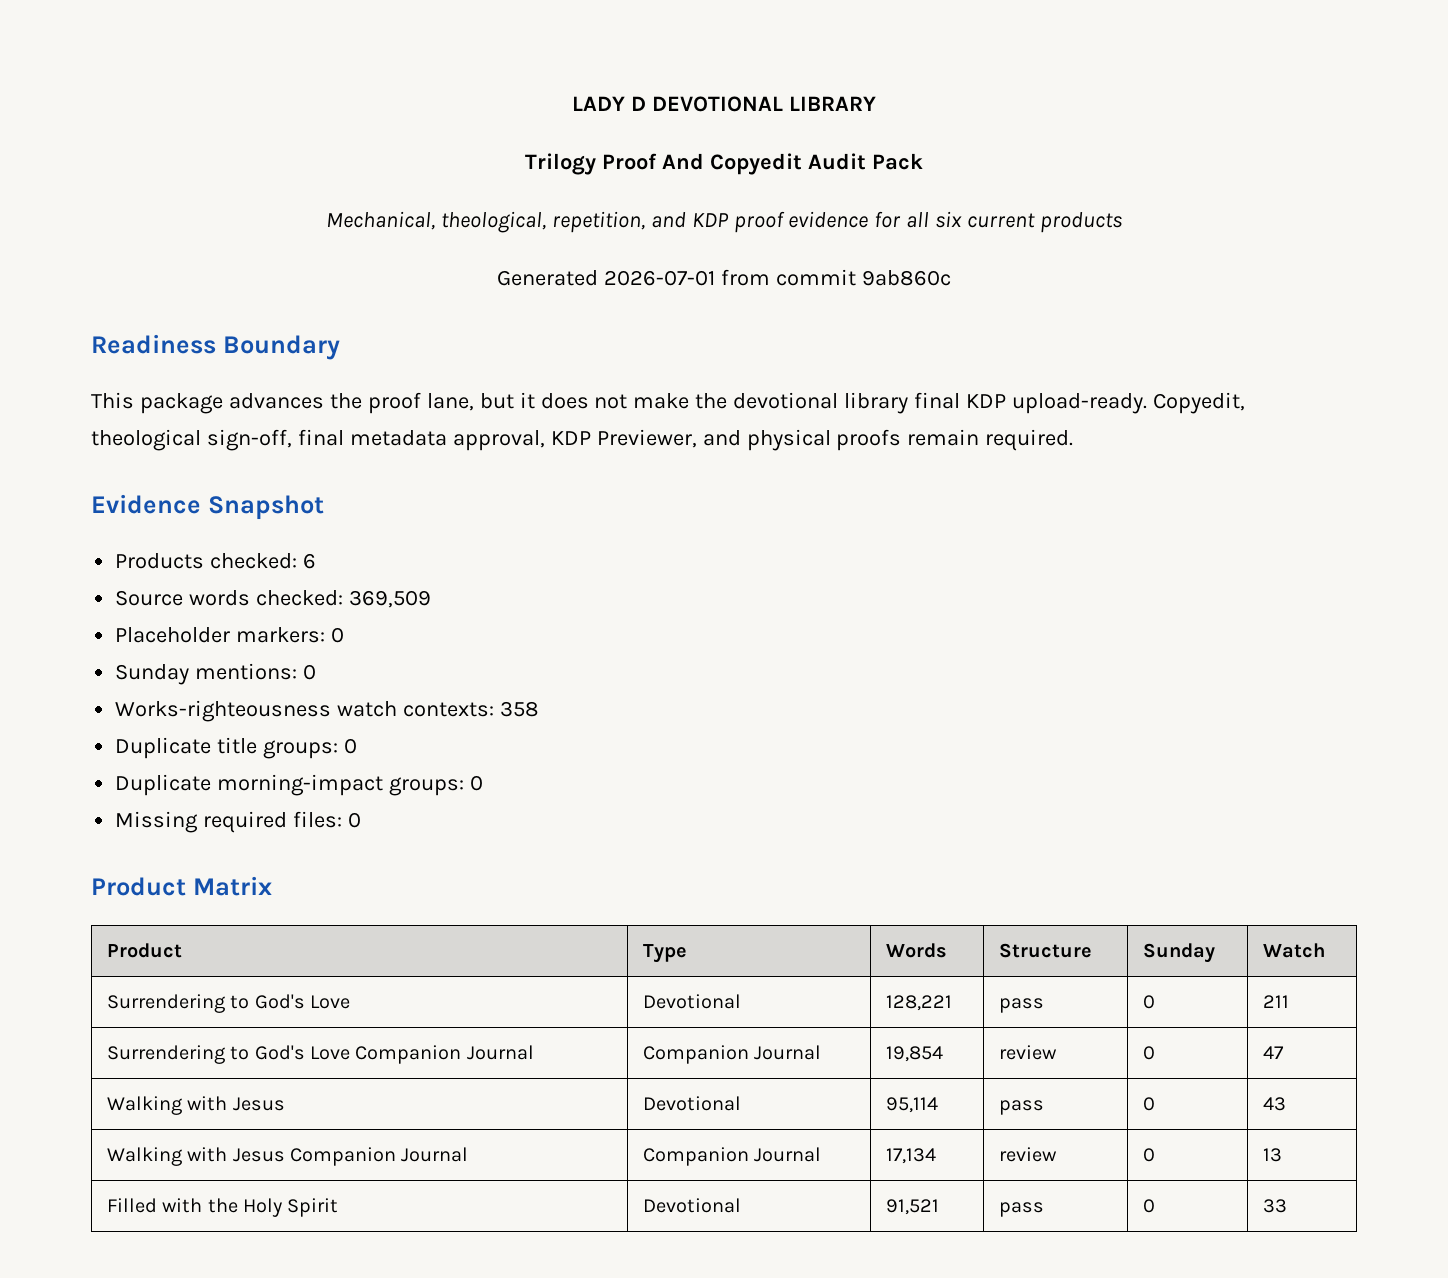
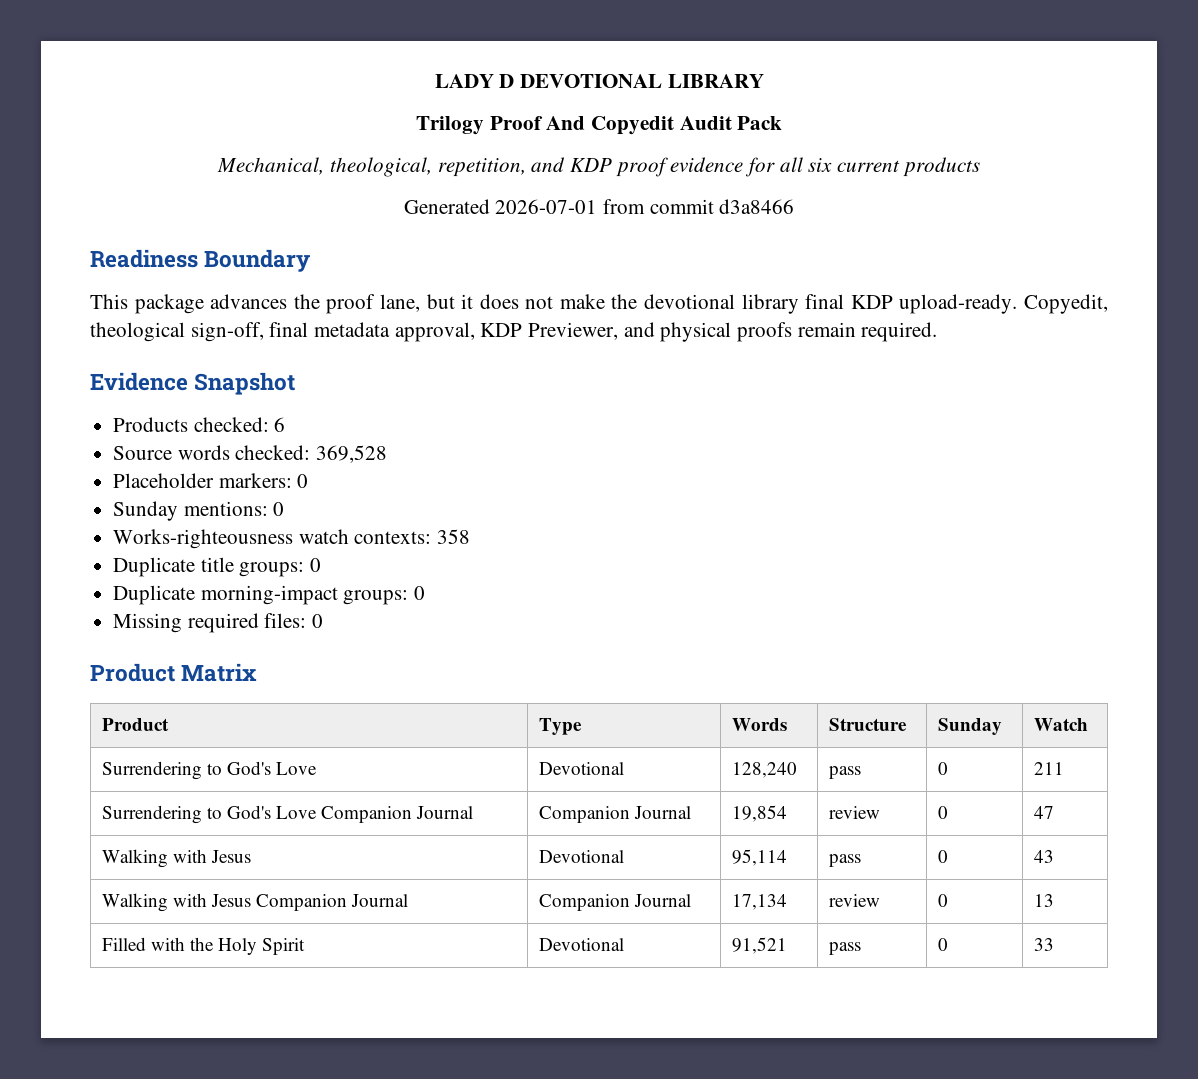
- Generated 2026-07-01 from commit 9ab860c
+ Generated 2026-07-01 from commit d3a8466
- Source words checked: 369,509
+ Source words checked: 369,528
- Surrendering to God's Love | Devotional | 128,221 | pass | 0 | 211
+ Surrendering to God's Love | Devotional | 128,240 | pass | 0 | 211

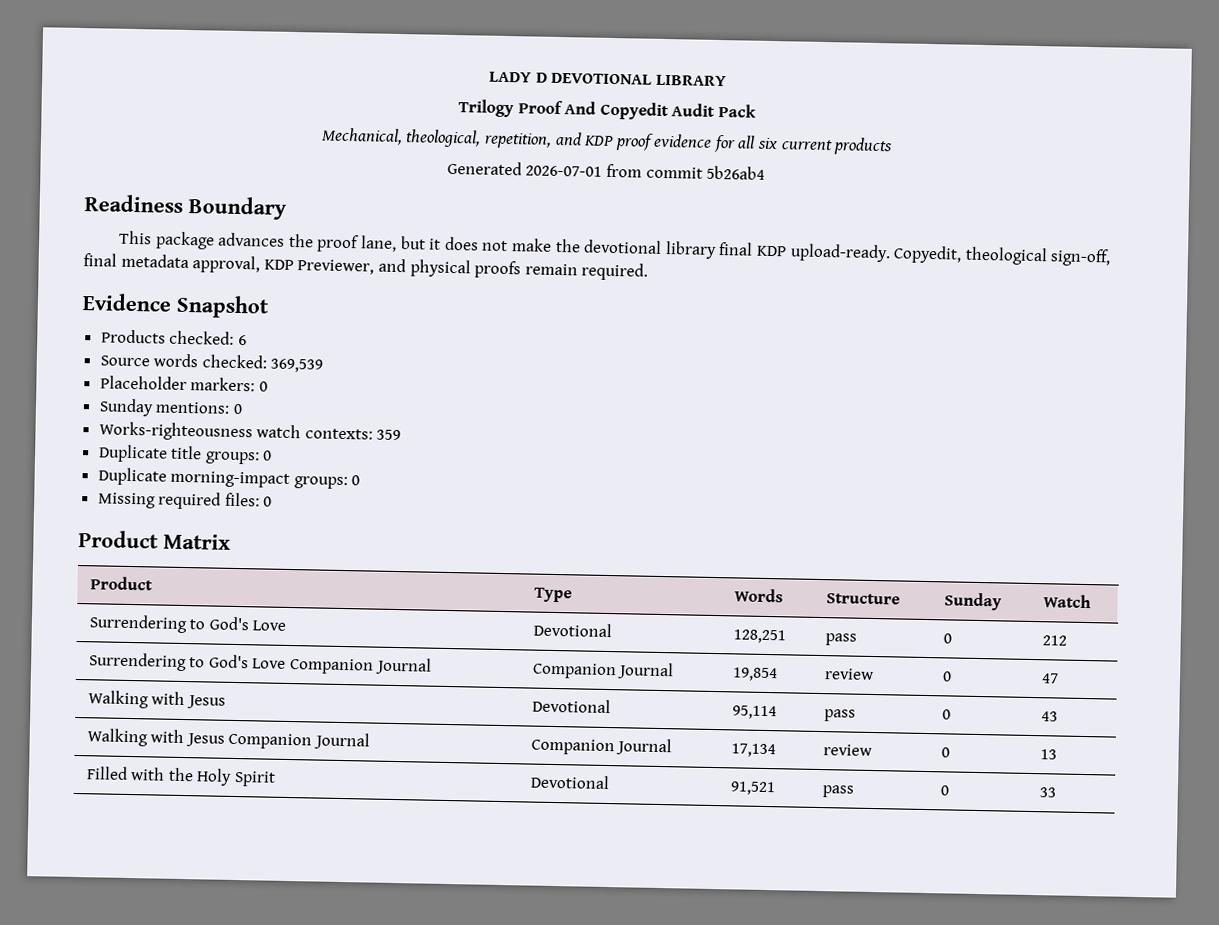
- Generated 2026-07-01 from commit d3a8466
+ Generated 2026-07-01 from commit 5b26ab4
- Source words checked: 369,528
+ Source words checked: 369,539
- Works-righteousness watch contexts: 358
+ Works-righteousness watch contexts: 359
- Surrendering to God's Love | Devotional | 128,240 | pass | 0 | 211
+ Surrendering to God's Love | Devotional | 128,251 | pass | 0 | 212

